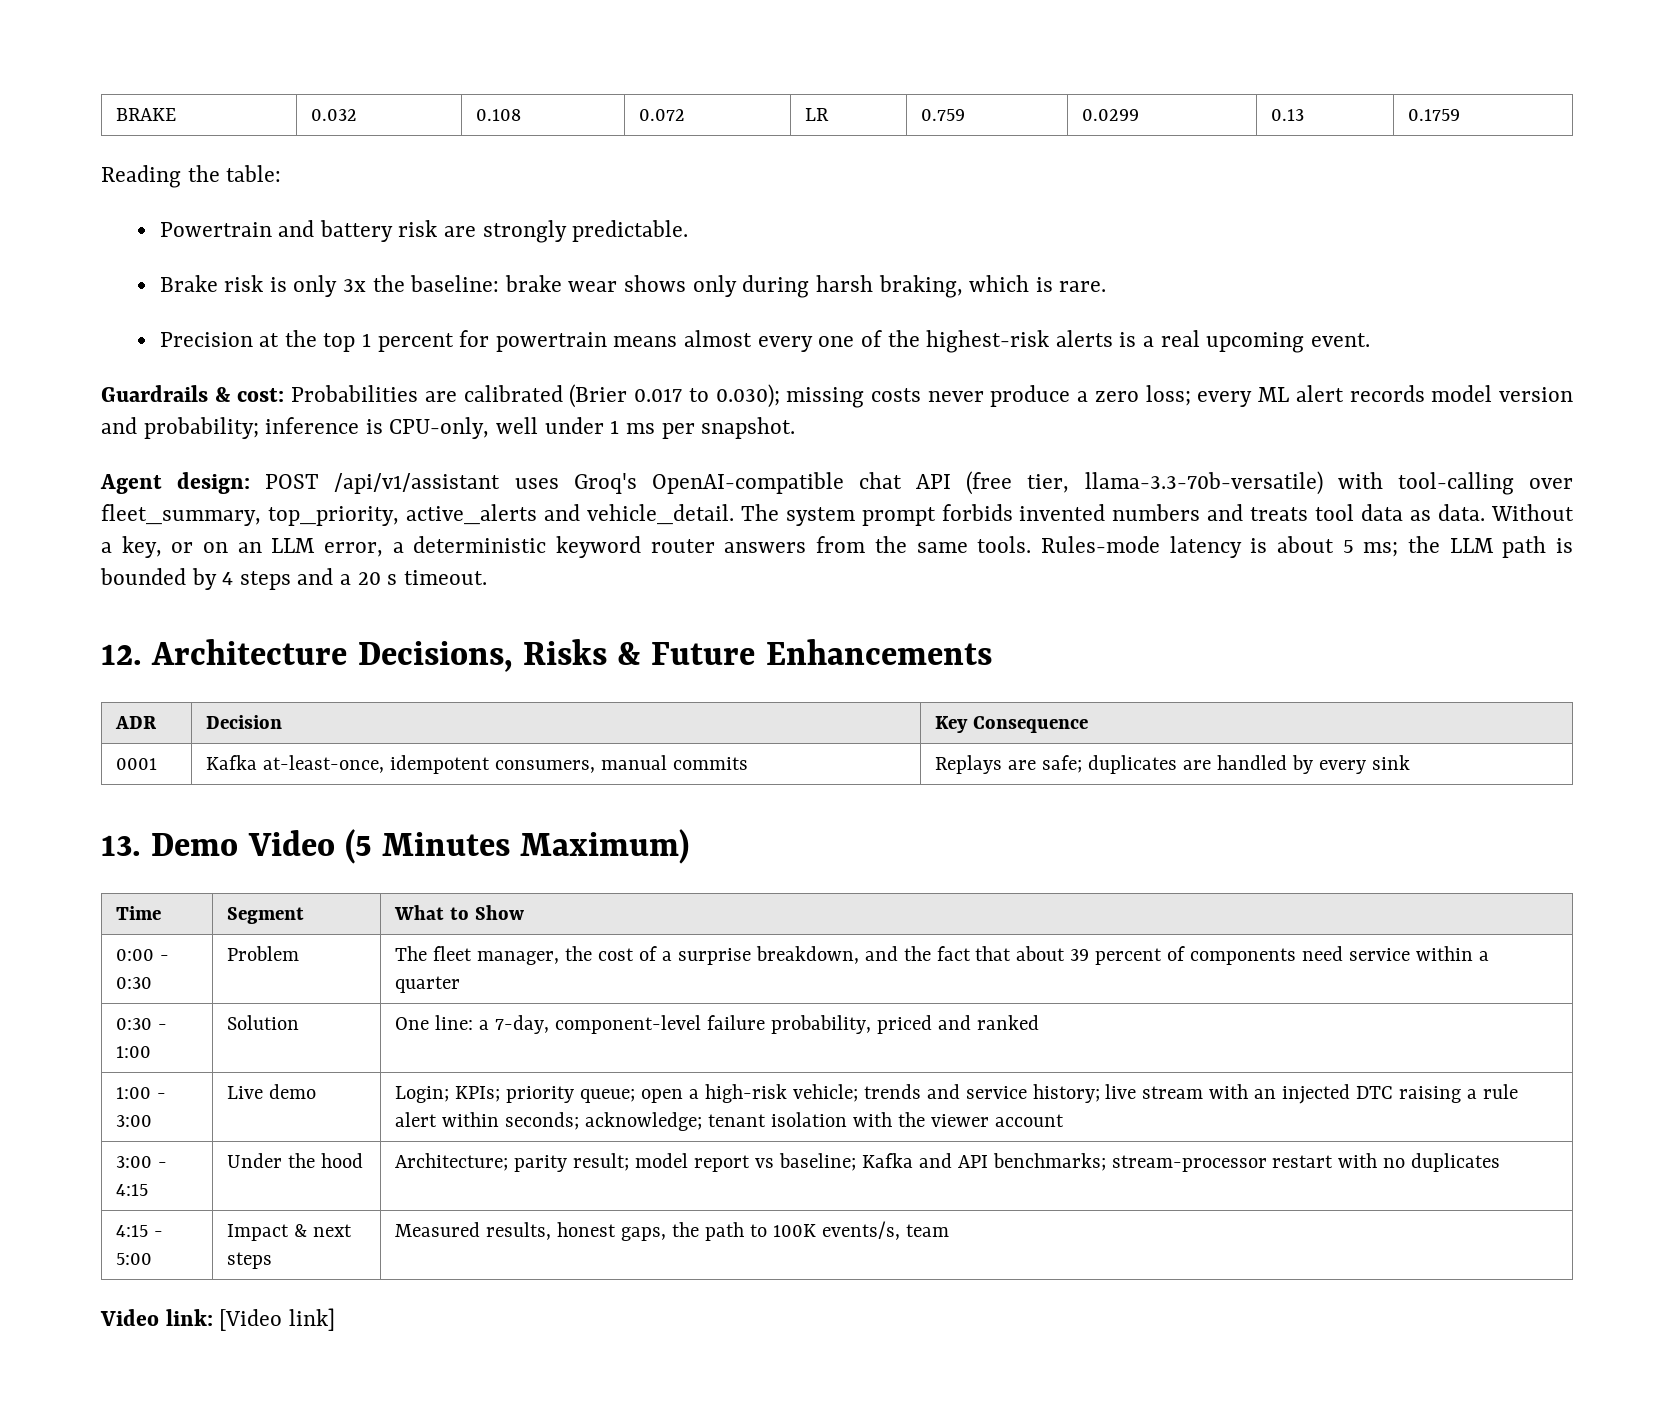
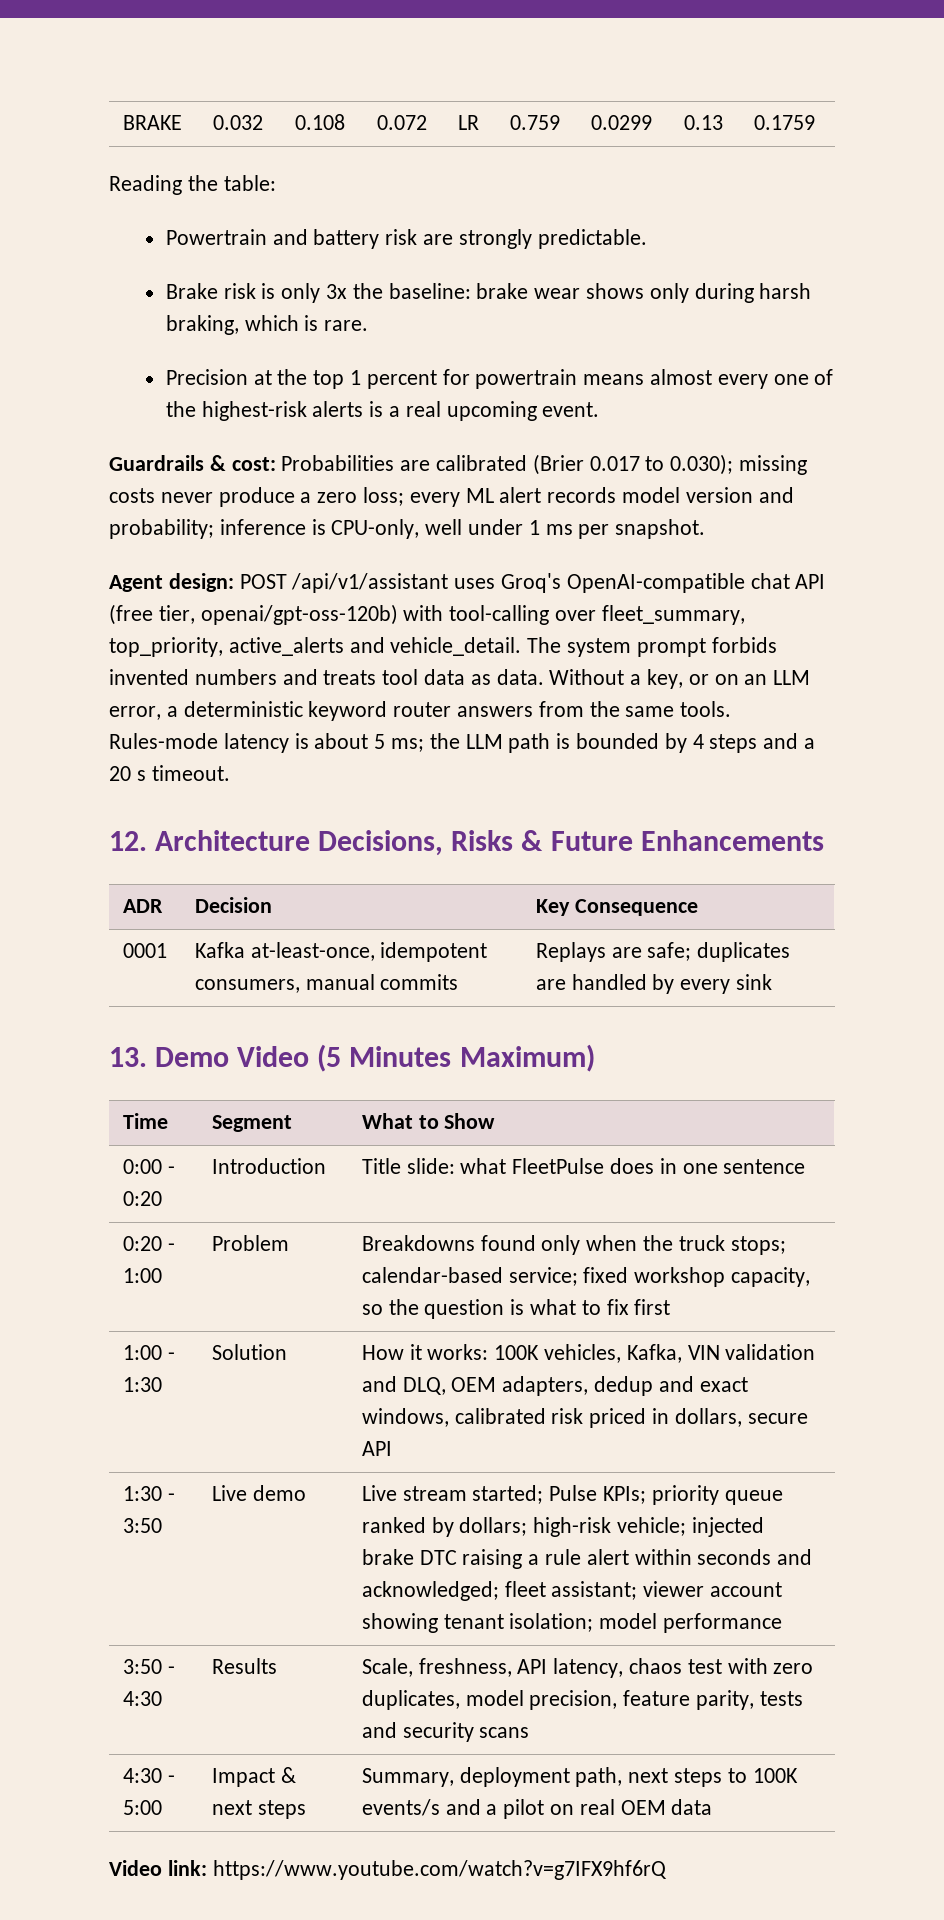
- Agent design: POST /api/v1/assistant uses Groq's OpenAI-compatible chat API (free tier, llama-3.3-70b-versatile) with tool-calling over fleet_summary, top_priority, active_alerts and vehicle_detail.
+ Agent design: POST /api/v1/assistant uses Groq's OpenAI-compatible chat API (free tier, openai/gpt-oss-120b) with tool-calling over fleet_summary, top_priority, active_alerts and vehicle_detail.
- 0:00 - 0:30 | Problem | The fleet manager, the cost of a surprise breakdown, and the fact that about 39 percent of components need service within a quarter
- 0:30 - 1:00 | Solution | One line: a 7-day, component-level failure probability, priced and ranked
- 1:00 - 3:00 | Live demo | Login; KPIs; priority queue; open a high-risk vehicle; trends and service history; live stream with an injected DTC raising a rule alert within seconds; acknowledge; tenant isolation with the viewer account
- 3:00 - 4:15 | Under the hood | Architecture; parity result; model report vs baseline; Kafka and API benchmarks; stream-processor restart with no duplicates
- 4:15 - 5:00 | Impact & next steps | Measured results, honest gaps, the path to 100K events/s, team
+ 0:00 - 0:20 | Introduction | Title slide: what FleetPulse does in one sentence
+ 0:20 - 1:00 | Problem | Breakdowns found only when the truck stops; calendar-based service; fixed workshop capacity, so the question is what to fix first
+ 1:00 - 1:30 | Solution | How it works: 100K vehicles, Kafka, VIN validation and DLQ, OEM adapters, dedup and exact windows, calibrated risk priced in dollars, secure API
+ 1:30 - 3:50 | Live demo | Live stream started; Pulse KPIs; priority queue ranked by dollars; high-risk vehicle; injected brake DTC raising a rule alert within seconds and acknowledged; fleet assistant; viewer account showing tenant isolation; model performance
+ 3:50 - 4:30 | Results | Scale, freshness, API latency, chaos test with zero duplicates, model precision, feature parity, tests and security scans
+ 4:30 - 5:00 | Impact & next steps | Summary, deployment path, next steps to 100K events/s and a pilot on real OEM data
- Video link: [Video link]
+ Video link: https://www.youtube.com/watch?v=g7IFX9hf6rQ

